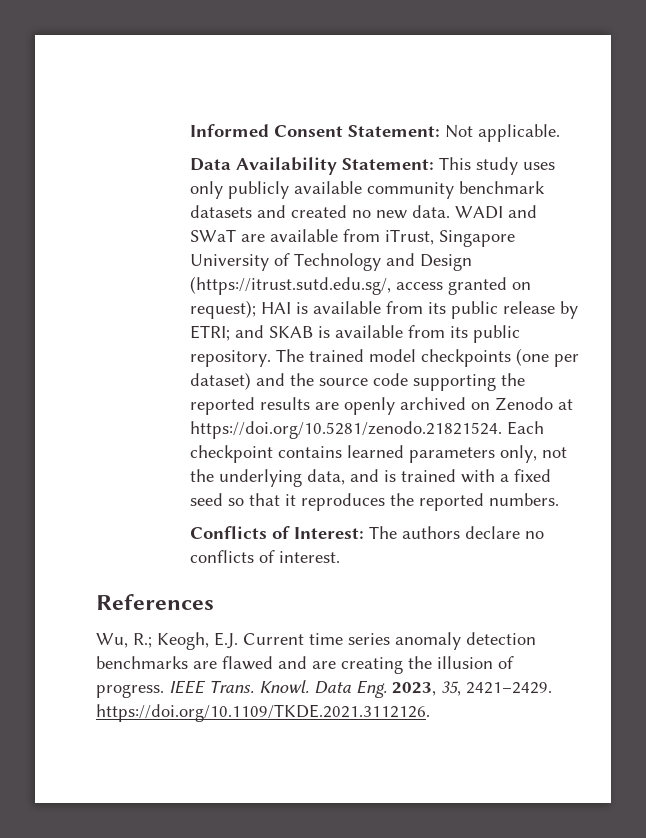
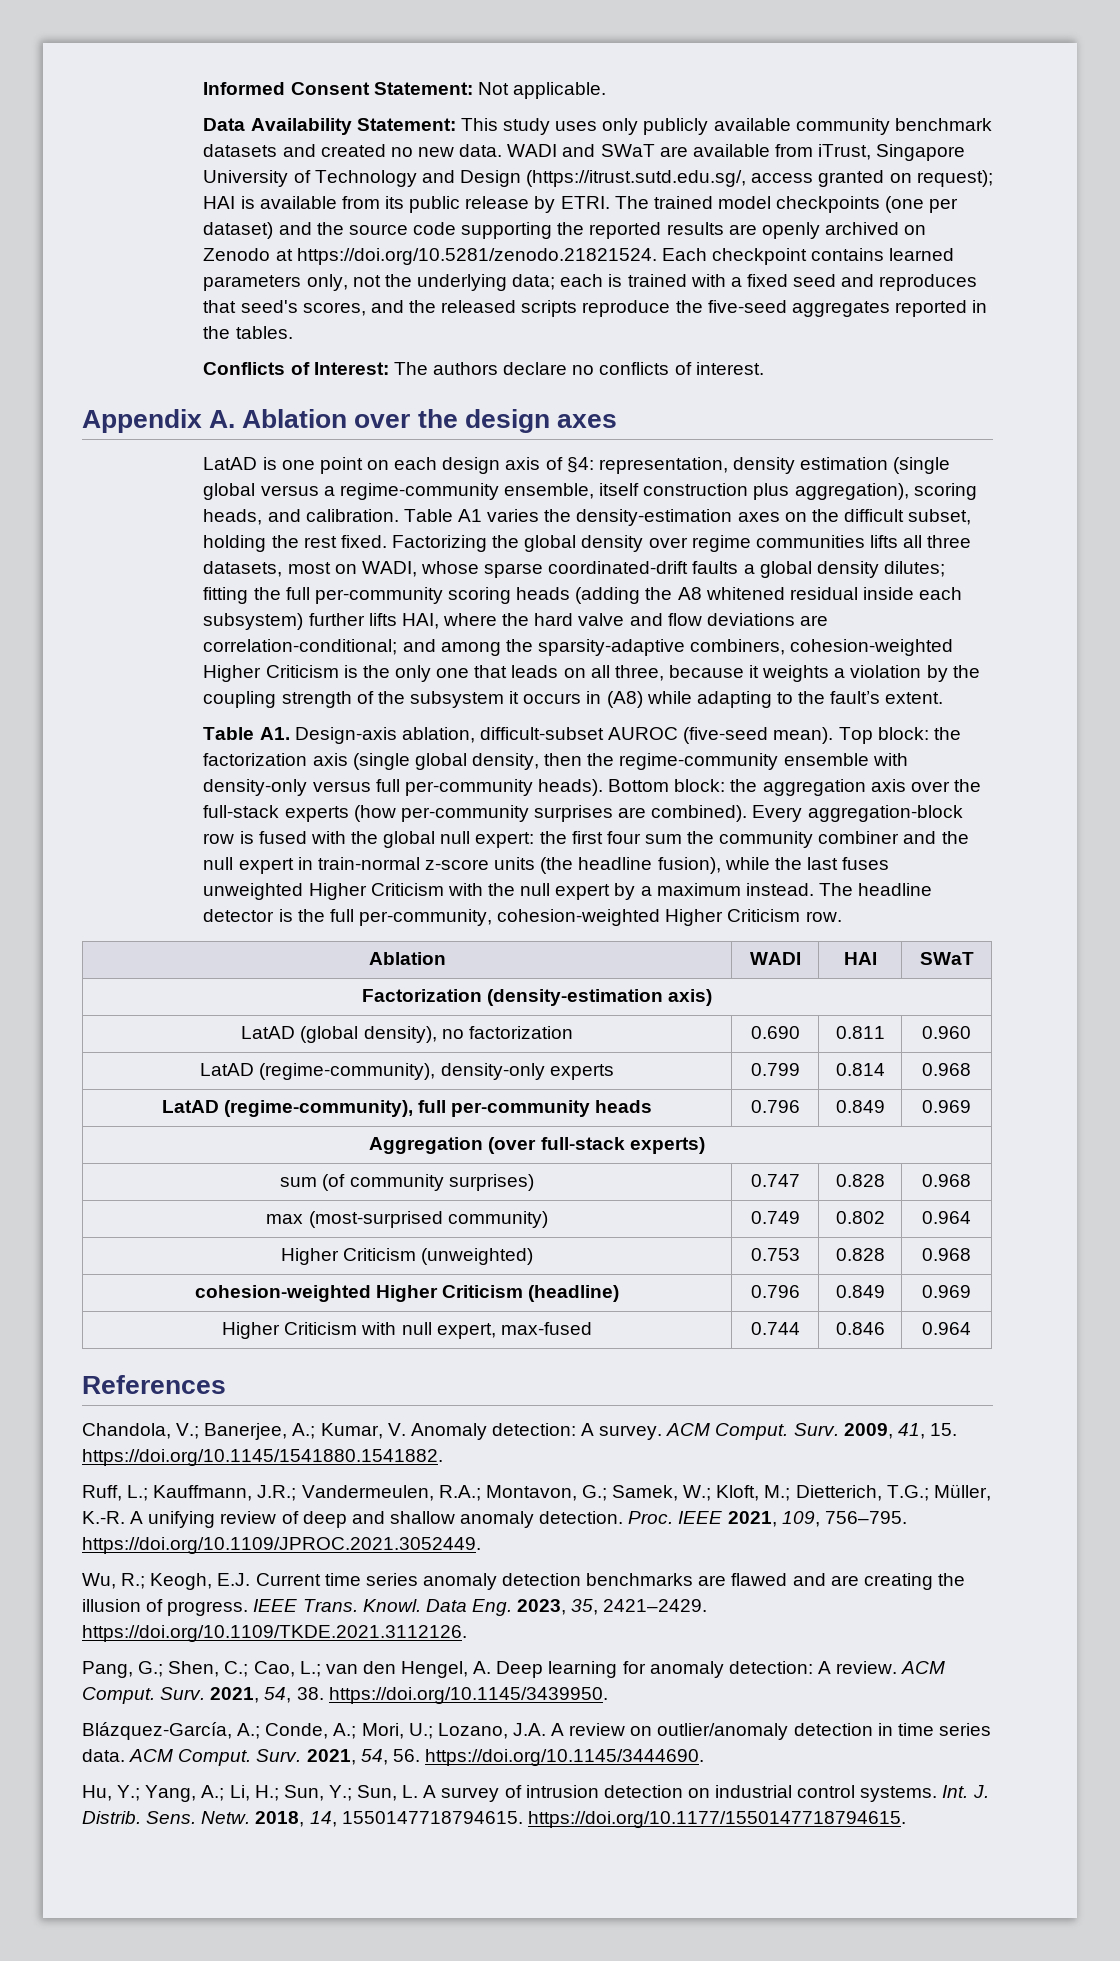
- WADI and SWaT are available from iTrust, Singapore University of Technology and Design (https://itrust.sutd.edu.sg/, access granted on request); HAI is available from its public release by ETRI; and SKAB is available from its public repository.
+ WADI and SWaT are available from iTrust, Singapore University of Technology and Design (https://itrust.sutd.edu.sg/, access granted on request); HAI is available from its public release by ETRI.
- The trained model checkpoints (one per dataset) and the source code supporting the reported results are openly archived on Zenodo at https://doi.org/10.5281/zenodo.21821524. Each checkpoint contains learned parameters only, not the underlying data, and is trained with a fixed seed so that it reproduces the reported numbers.
+ The trained model checkpoints (one per dataset) and the source code supporting the reported results are openly archived on Zenodo at https://doi.org/10.5281/zenodo.21821524. Each checkpoint contains learned parameters only, not the underlying data; each is trained with a fixed seed and reproduces that seed's scores, and the released scripts reproduce the five-seed aggregates reported in the tables.
+ Appendix A. Ablation over the design axes
+ LatAD is one point on each design axis of §4: representation, density estimation (single global versus a regime-community ensemble, itself construction plus aggregation), scoring heads, and calibration. Table A1 varies the density-estimation axes on the difficult subset, holding the rest fixed. Factorizing the global density over regime communities lifts all three datasets, most on WADI, whose sparse coordinated-drift faults a global density dilutes; fitting the full per-community scoring heads (adding the A8 whitened residual inside each subsystem) further lifts HAI, where the hard valve and flow deviations are correlation-conditional; and among the sparsity-adaptive combiners, cohesion-weighted Higher Criticism is the only one that leads on all three, because it weights a violation by the coupling strength of the subsystem it occurs in (A8) while adapting to the fault’s extent.
+ Table A1. Design-axis ablation, difficult-subset AUROC (five-seed mean). Top block: the factorization axis (single global density, then the regime-community ensemble with density-only versus full per-community heads). Bottom block: the aggregation axis over the full-stack experts (how per-community surprises are combined). Every aggregation-block row is fused with the global null expert: the first four sum the community combiner and the null expert in train-normal z-score units (the headline fusion), while the last fuses unweighted Higher Criticism with the null expert by a maximum instead. The headline detector is the full per-community, cohesion-weighted Higher Criticism row.
+ Ablation | WADI | HAI | SWaT
+ Factorization (density-estimation axis)
+ LatAD (global density), no factorization | 0.690 | 0.811 | 0.960
+ LatAD (regime-community), density-only experts | 0.799 | 0.814 | 0.968
+ LatAD (regime-community), full per-community heads | 0.796 | 0.849 | 0.969
+ Aggregation (over full-stack experts)
+ sum (of community surprises) | 0.747 | 0.828 | 0.968
+ max (most-surprised community) | 0.749 | 0.802 | 0.964
+ Higher Criticism (unweighted) | 0.753 | 0.828 | 0.968
+ cohesion-weighted Higher Criticism (headline) | 0.796 | 0.849 | 0.969
+ Higher Criticism with null expert, max-fused | 0.744 | 0.846 | 0.964
  References
+ Chandola, V.; Banerjee, A.; Kumar, V. Anomaly detection: A survey. ACM Comput. Surv. 2009, 41, 15. https://doi.org/10.1145/1541880.1541882.
+ Ruff, L.; Kauffmann, J.R.; Vandermeulen, R.A.; Montavon, G.; Samek, W.; Kloft, M.; Dietterich, T.G.; Müller, K.-R. A unifying review of deep and shallow anomaly detection. Proc. IEEE 2021, 109, 756–795. https://doi.org/10.1109/JPROC.2021.3052449.
+ Pang, G.; Shen, C.; Cao, L.; van den Hengel, A. Deep learning for anomaly detection: A review. ACM Comput. Surv. 2021, 54, 38. https://doi.org/10.1145/3439950.
+ Blázquez-García, A.; Conde, A.; Mori, U.; Lozano, J.A. A review on outlier/anomaly detection in time series data. ACM Comput. Surv. 2021, 54, 56. https://doi.org/10.1145/3444690.
+ Hu, Y.; Yang, A.; Li, H.; Sun, Y.; Sun, L. A survey of intrusion detection on industrial control systems. Int. J. Distrib. Sens. Netw. 2018, 14, 1550147718794615. https://doi.org/10.1177/1550147718794615.

